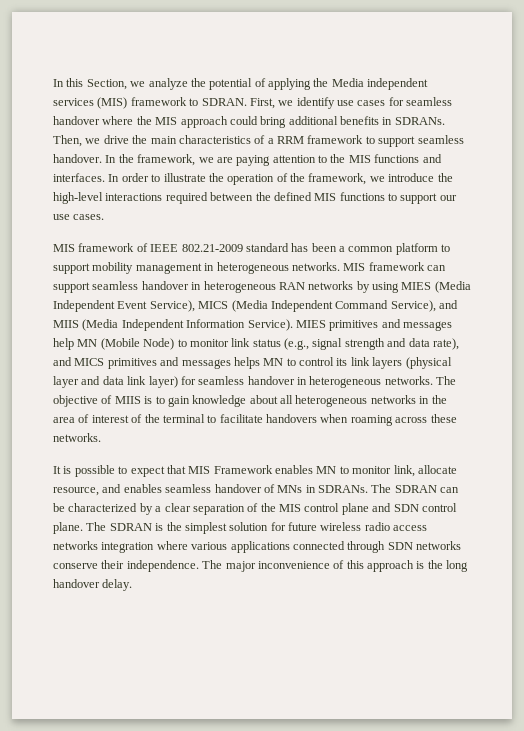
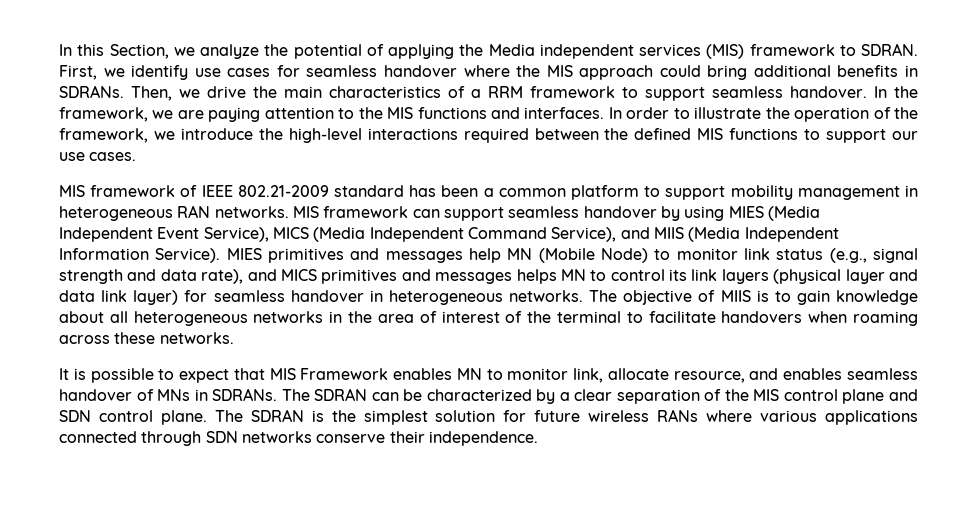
- MIS framework of IEEE 802.21-2009 standard has been a common platform to support mobility management in heterogeneous networks.
+ MIS framework of IEEE 802.21-2009 standard has been a common platform to support mobility management in heterogeneous RAN networks.
- MIS framework can support seamless handover in heterogeneous RAN networks by using MIES (Media Independent Event Service), MICS (Media Independent Command Service), and MIIS (Media Independent Information Service).
+ MIS framework can support seamless handover by using MIES (Media Independent Event Service), MICS (Media Independent Command Service), and MIIS (Media Independent Information Service).
- The SDRAN is the simplest solution for future wireless radio access networks integration where various applications connected through SDN networks conserve their independence. The major inconvenience of this approach is the long handover delay.
+ The SDRAN is the simplest solution for future wireless RANs where various applications connected through SDN networks conserve their independence.

